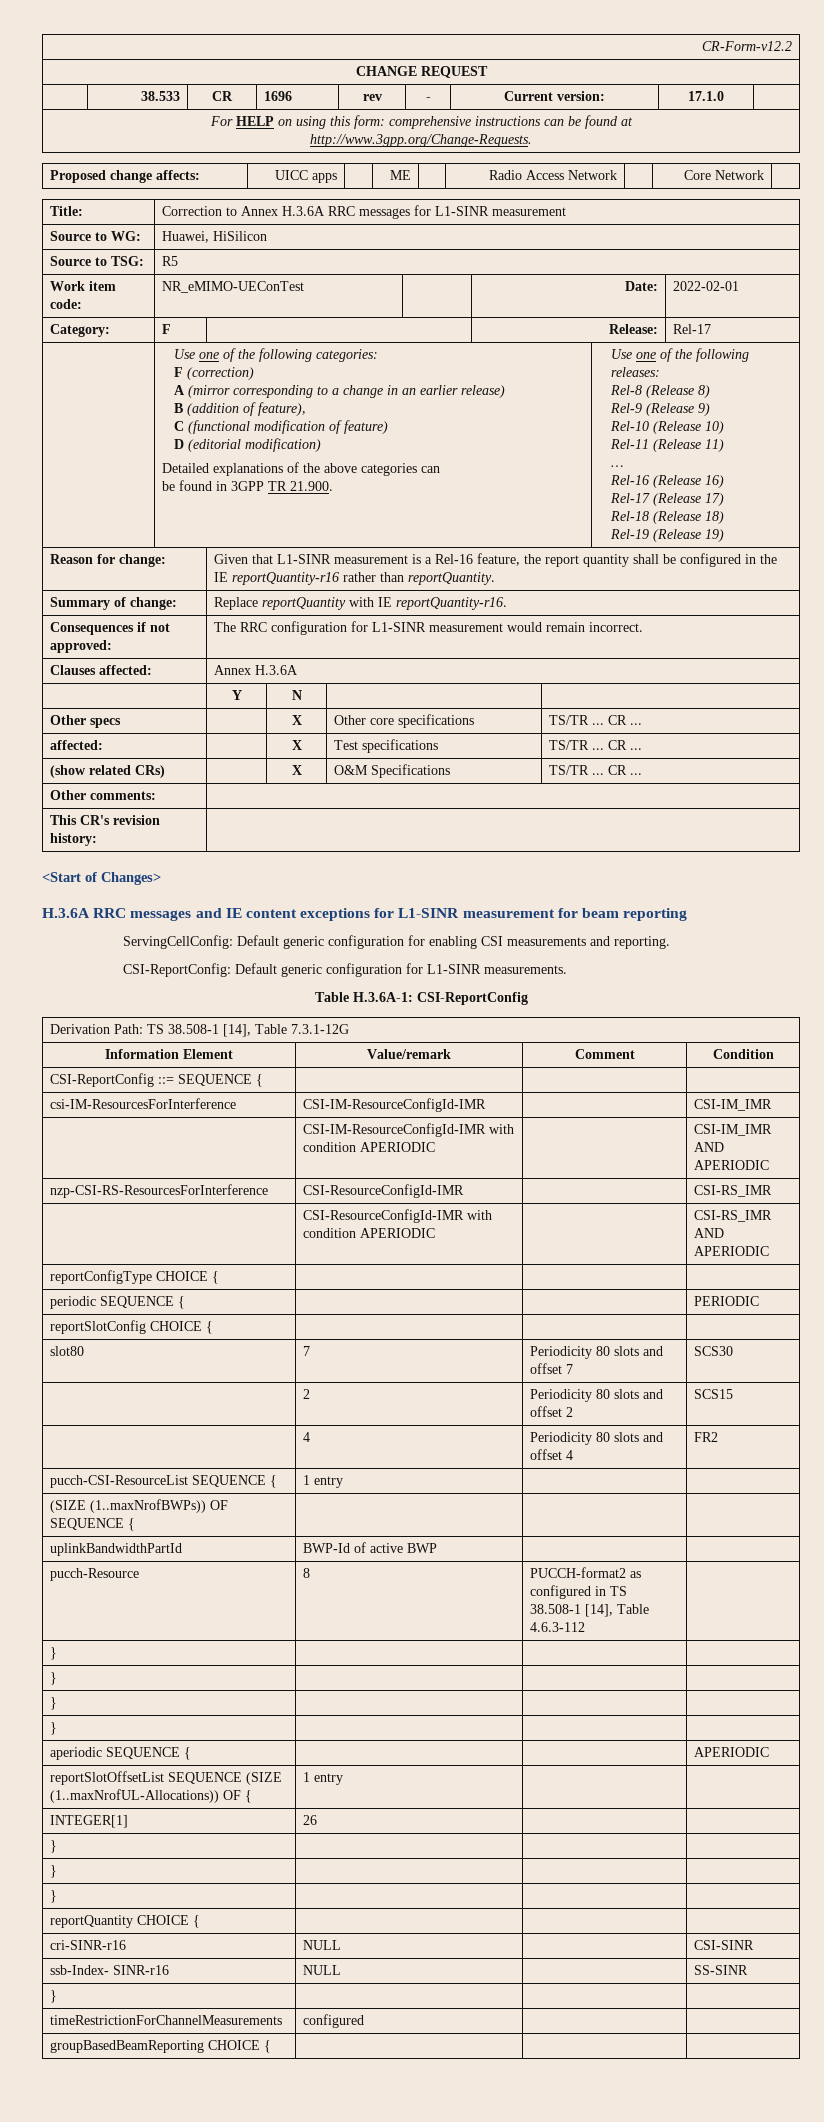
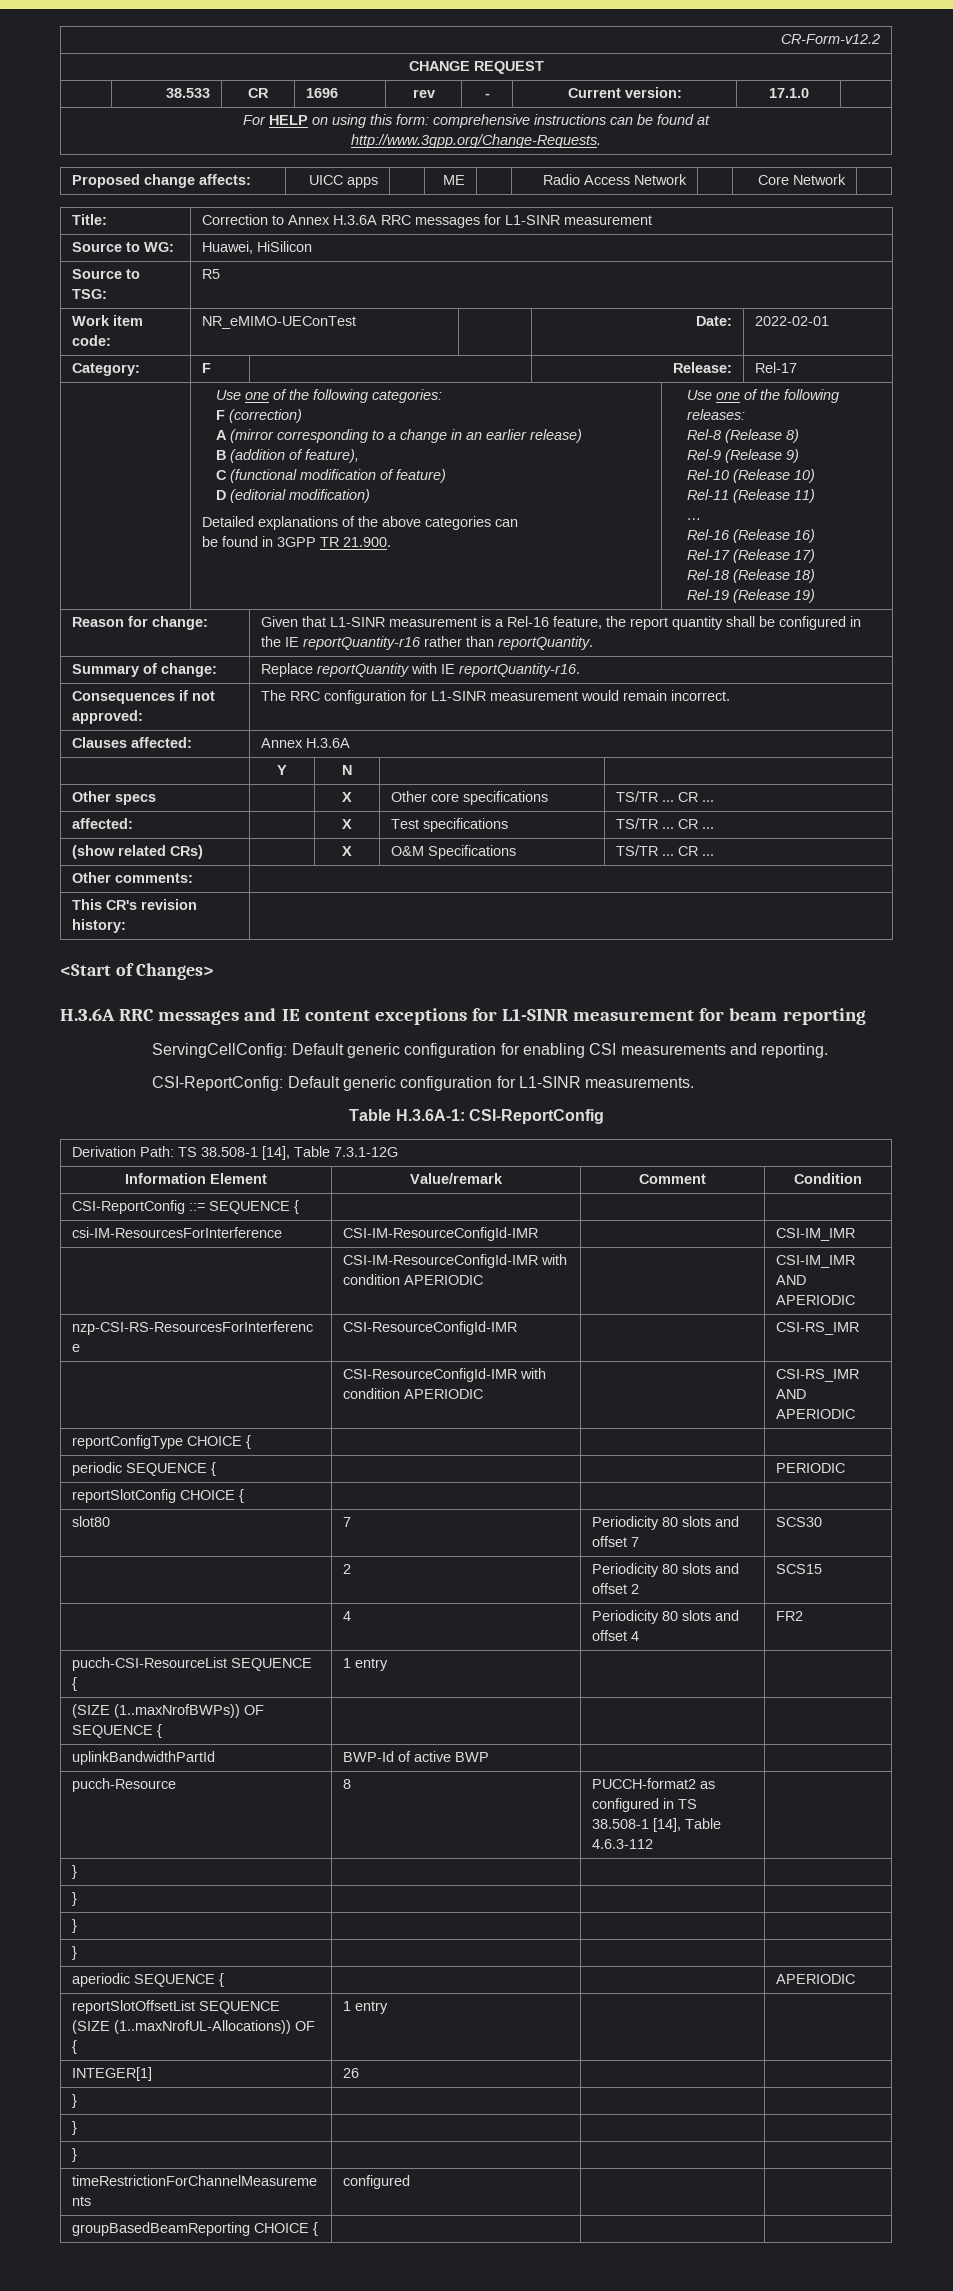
- reportQuantity CHOICE { | | |
- cri-SINR-r16 | NULL | | CSI-SINR
- ssb-Index- SINR-r16 | NULL | | SS-SINR
- } | | |

